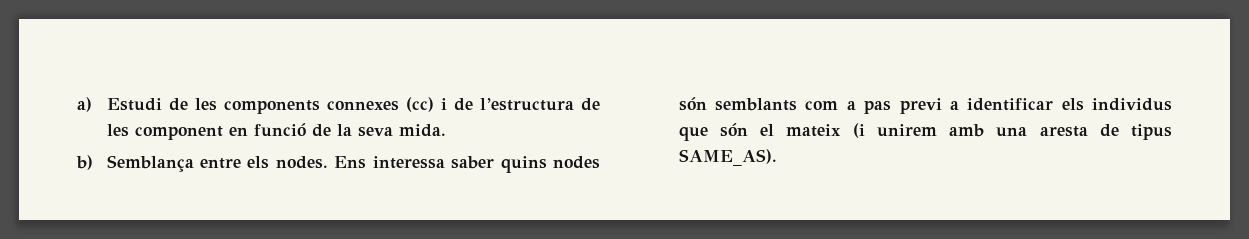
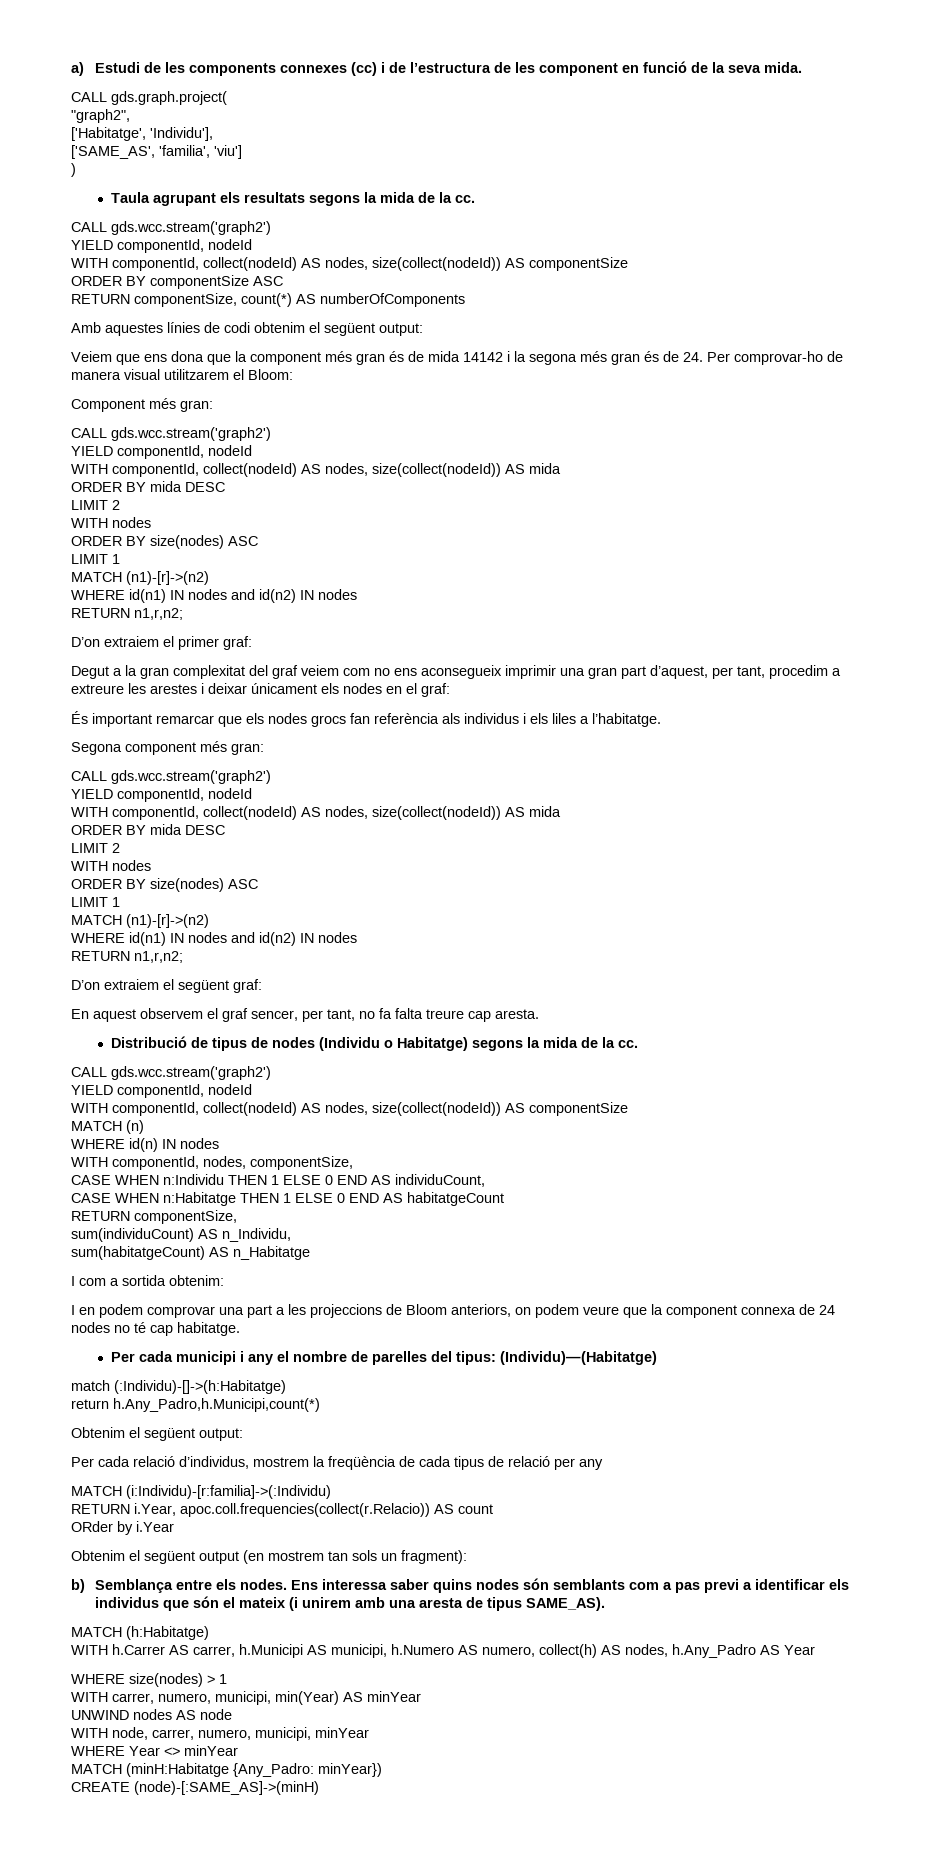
+ CALL gds.graph.project(
+ "graph2",
+ ['Habitatge', 'Individu'],
+ ['SAME_AS', 'familia', 'viu']
+ )
+ Taula agrupant els resultats segons la mida de la cc.
+ CALL gds.wcc.stream('graph2')
+ YIELD componentId, nodeId
+ WITH componentId, collect(nodeId) AS nodes, size(collect(nodeId)) AS componentSize
+ ORDER BY componentSize ASC
+ RETURN componentSize, count(*) AS numberOfComponents
+ Amb aquestes línies de codi obtenim el següent output:
+ Veiem que ens dona que la component més gran és de mida 14142 i la segona més gran és de 24. Per comprovar-ho de manera visual utilitzarem el Bloom:
+ Component més gran:
+ CALL gds.wcc.stream('graph2')
+ YIELD componentId, nodeId
+ WITH componentId, collect(nodeId) AS nodes, size(collect(nodeId)) AS mida
+ ORDER BY mida DESC
+ LIMIT 2
+ WITH nodes
+ ORDER BY size(nodes) ASC
+ LIMIT 1
+ MATCH (n1)-[r]->(n2)
+ WHERE id(n1) IN nodes and id(n2) IN nodes
+ RETURN n1,r,n2;
+ D’on extraiem el primer graf:
+ Degut a la gran complexitat del graf veiem com no ens aconsegueix imprimir una gran part d’aquest, per tant, procedim a extreure les arestes i deixar únicament els nodes en el graf:
+ És important remarcar que els nodes grocs fan referència als individus i els liles a l’habitatge.
+ Segona component més gran:
+ CALL gds.wcc.stream('graph2')
+ YIELD componentId, nodeId
+ WITH componentId, collect(nodeId) AS nodes, size(collect(nodeId)) AS mida
+ ORDER BY mida DESC
+ LIMIT 2
+ WITH nodes
+ ORDER BY size(nodes) ASC
+ LIMIT 1
+ MATCH (n1)-[r]->(n2)
+ WHERE id(n1) IN nodes and id(n2) IN nodes
+ RETURN n1,r,n2;
+ D’on extraiem el següent graf:
+ En aquest observem el graf sencer, per tant, no fa falta treure cap aresta.
+ Distribució de tipus de nodes (Individu o Habitatge) segons la mida de la cc.
+ CALL gds.wcc.stream('graph2')
+ YIELD componentId, nodeId
+ WITH componentId, collect(nodeId) AS nodes, size(collect(nodeId)) AS componentSize
+ MATCH (n)
+ WHERE id(n) IN nodes
+ WITH componentId, nodes, componentSize,
+ CASE WHEN n:Individu THEN 1 ELSE 0 END AS individuCount,
+ CASE WHEN n:Habitatge THEN 1 ELSE 0 END AS habitatgeCount
+ RETURN componentSize,
+ sum(individuCount) AS n_Individu,
+ sum(habitatgeCount) AS n_Habitatge
+ I com a sortida obtenim:
+ I en podem comprovar una part a les projeccions de Bloom anteriors, on podem veure que la component connexa de 24 nodes no té cap habitatge.
+ Per cada municipi i any el nombre de parelles del tipus: (Individu)—(Habitatge)
+ match (:Individu)-[]->(h:Habitatge)
+ return h.Any_Padro,h.Municipi,count(*)
+ Obtenim el següent output:
+ Per cada relació d’individus, mostrem la freqüència de cada tipus de relació per any
+ MATCH (i:Individu)-[r:familia]->(:Individu)
+ RETURN i.Year, apoc.coll.frequencies(collect(r.Relacio)) AS count
+ ORder by i.Year
+ Obtenim el següent output (en mostrem tan sols un fragment):
+ MATCH (h:Habitatge)
+ WITH h.Carrer AS carrer, h.Municipi AS municipi, h.Numero AS numero, collect(h) AS nodes, h.Any_Padro AS Year
+ WHERE size(nodes) > 1
+ WITH carrer, numero, municipi, min(Year) AS minYear
+ UNWIND nodes AS node
+ WITH node, carrer, numero, municipi, minYear
+ WHERE Year <> minYear
+ MATCH (minH:Habitatge {Any_Padro: minYear})
+ CREATE (node)-[:SAME_AS]->(minH)

